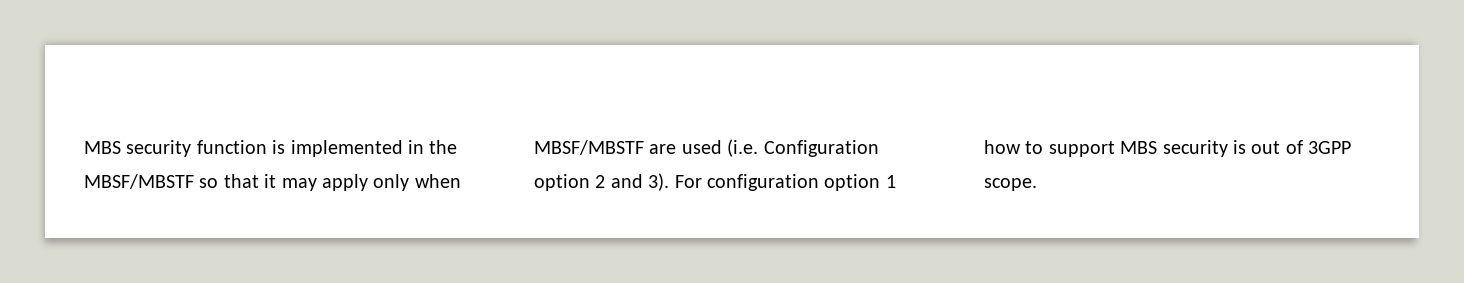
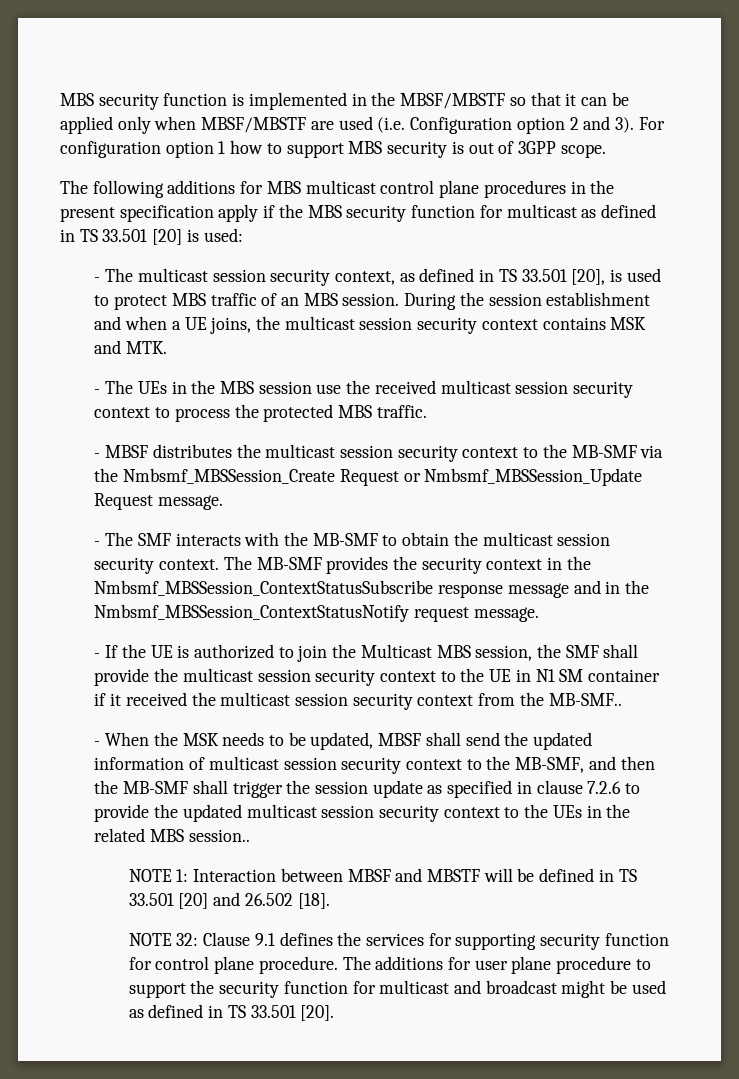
- MBS security function is implemented in the MBSF/MBSTF so that it may apply only when MBSF/MBSTF are used (i.e. Configuration option 2 and 3).
+ MBS security function is implemented in the MBSF/MBSTF so that it can be applied only when MBSF/MBSTF are used (i.e. Configuration option 2 and 3).
+ The following additions for MBS multicast control plane procedures in the present specification apply if the MBS security function for multicast as defined in TS 33.501 [20] is used:
+ - The multicast session security context, as defined in TS 33.501 [20], is used to protect MBS traffic of an MBS session. During the session establishment and when a UE joins, the multicast session security context contains MSK and MTK.
+ - The UEs in the MBS session use the received multicast session security context to process the protected MBS traffic.
+ - MBSF distributes the multicast session security context to the MB-SMF via the Nmbsmf_MBSSession_Create Request or Nmbsmf_MBSSession_Update Request message.
+ - The SMF interacts with the MB-SMF to obtain the multicast session security context. The MB-SMF provides the security context in the Nmbsmf_MBSSession_ContextStatusSubscribe response message and in the Nmbsmf_MBSSession_ContextStatusNotify request message.
+ - If the UE is authorized to join the Multicast MBS session, the SMF shall provide the multicast session security context to the UE in N1 SM container if it received the multicast session security context from the MB-SMF..
+ - When the MSK needs to be updated, MBSF shall send the updated information of multicast session security context to the MB-SMF, and then the MB-SMF shall trigger the session update as specified in clause 7.2.6 to provide the updated multicast session security context to the UEs in the related MBS session..
+ NOTE 1: Interaction between MBSF and MBSTF will be defined in TS 33.501 [20] and 26.502 [18].
+ NOTE 32: Clause 9.1 defines the services for supporting security function for control plane procedure. The additions for user plane procedure to support the security function for multicast and broadcast might be used as defined in TS 33.501 [20].

